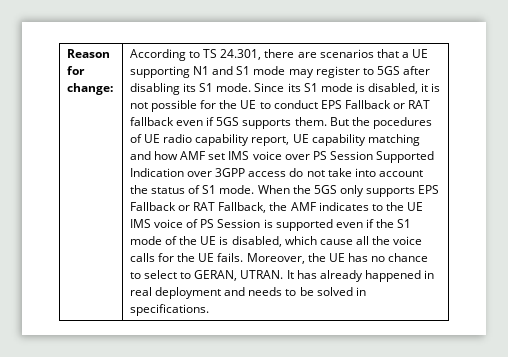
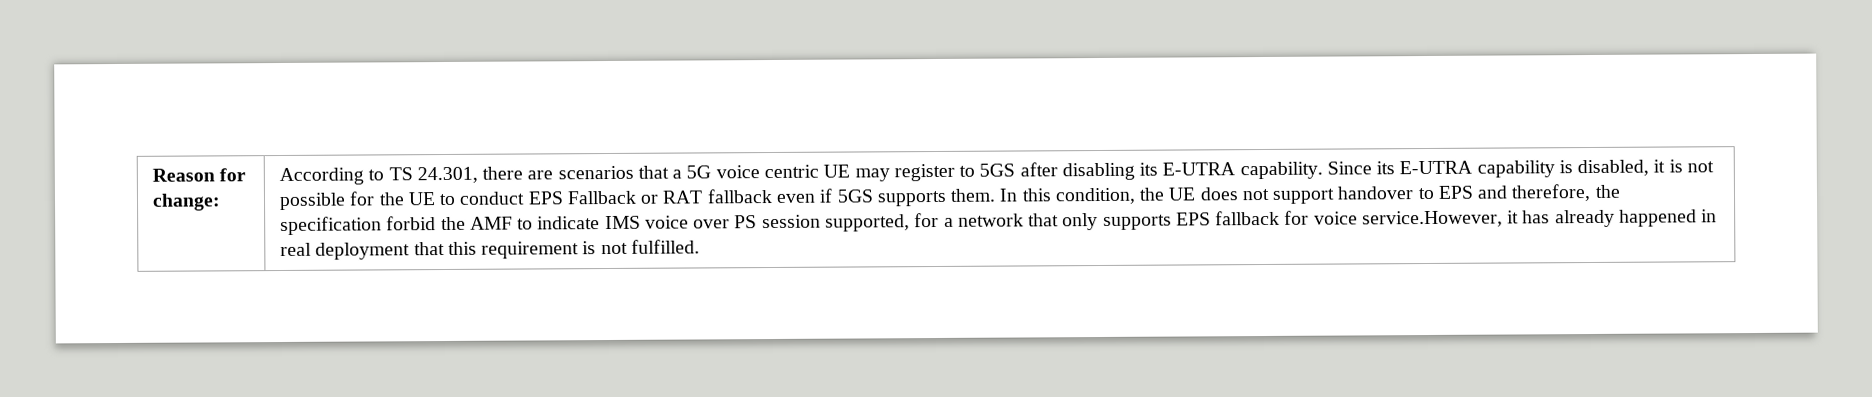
- According to TS 24.301, there are scenarios that a UE supporting N1 and S1 mode may register to 5GS after disabling its S1 mode. Since its S1 mode is disabled, it is not possible for the UE to conduct EPS Fallback or RAT fallback even if 5GS supports them.
+ According to TS 24.301, there are scenarios that a 5G voice centric UE may register to 5GS after disabling its E-UTRA capability. Since its E-UTRA capability is disabled, it is not possible for the UE to conduct EPS Fallback or RAT fallback even if 5GS supports them.
- But the pocedures of UE radio capability report, UE capability matching and how AMF set IMS voice over PS Session Supported Indication over 3GPP access do not take into account the status of S1 mode. When the 5GS only supports EPS Fallback or RAT Fallback, the AMF indicates to the UE IMS voice of PS Session is supported even if the S1 mode of the UE is disabled, which cause all the voice calls for the UE fails. Moreover, the UE has no chance to select to GERAN, UTRAN. It has already happened in real deployment and needs to be solved in specifications.
+ In this condition, the UE does not support handover to EPS and therefore, the specification forbid the AMF to indicate IMS voice over PS session supported, for a network that only supports EPS fallback for voice service.However, it has already happened in real deployment that this requirement is not fulfilled.

